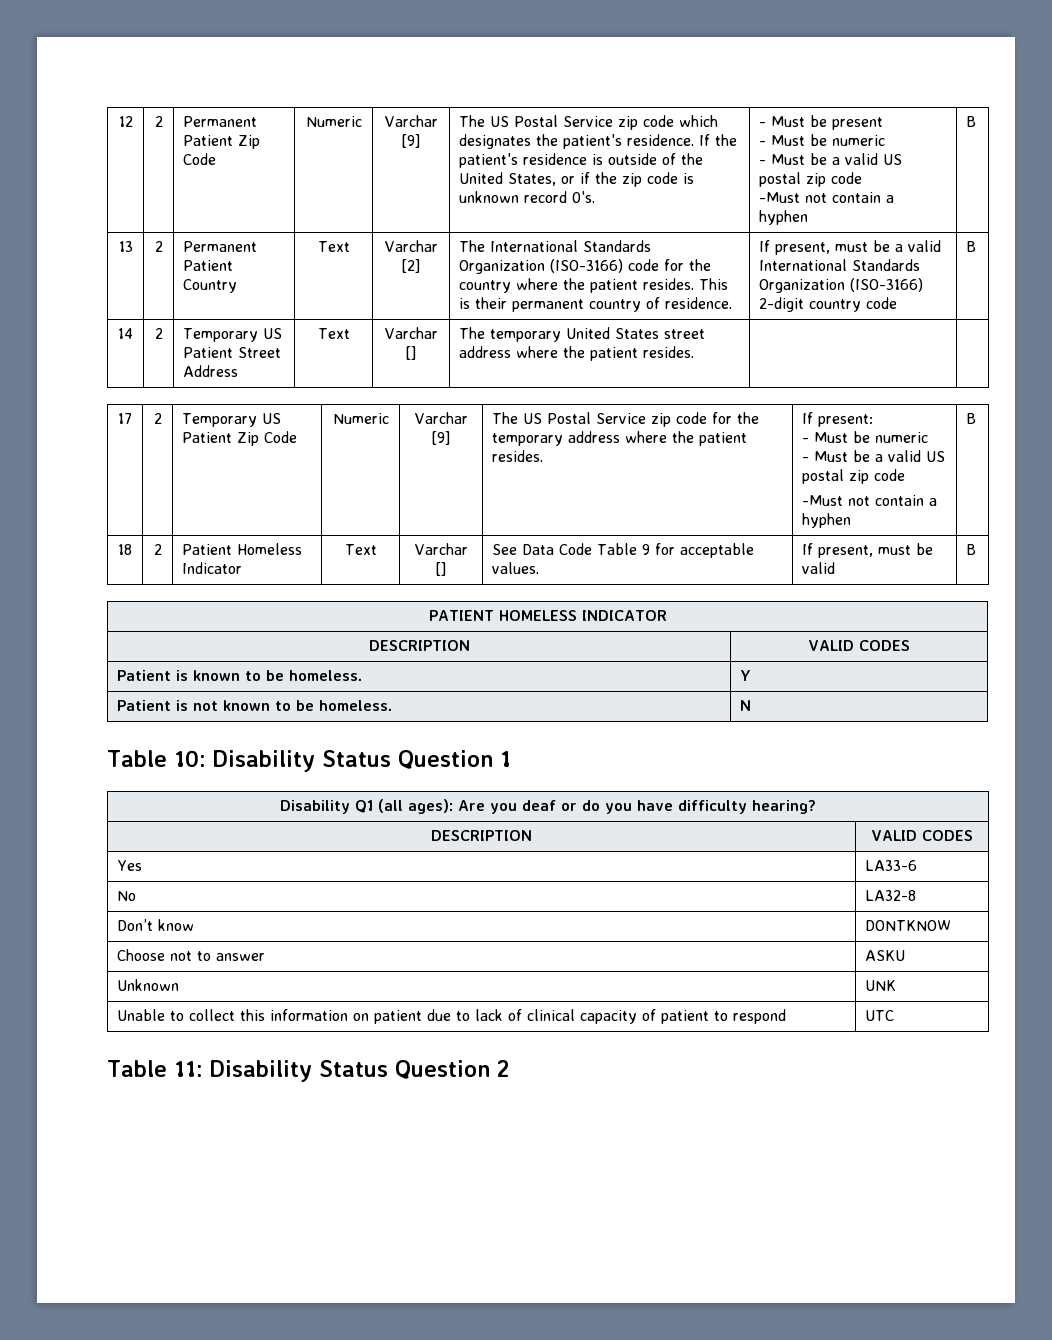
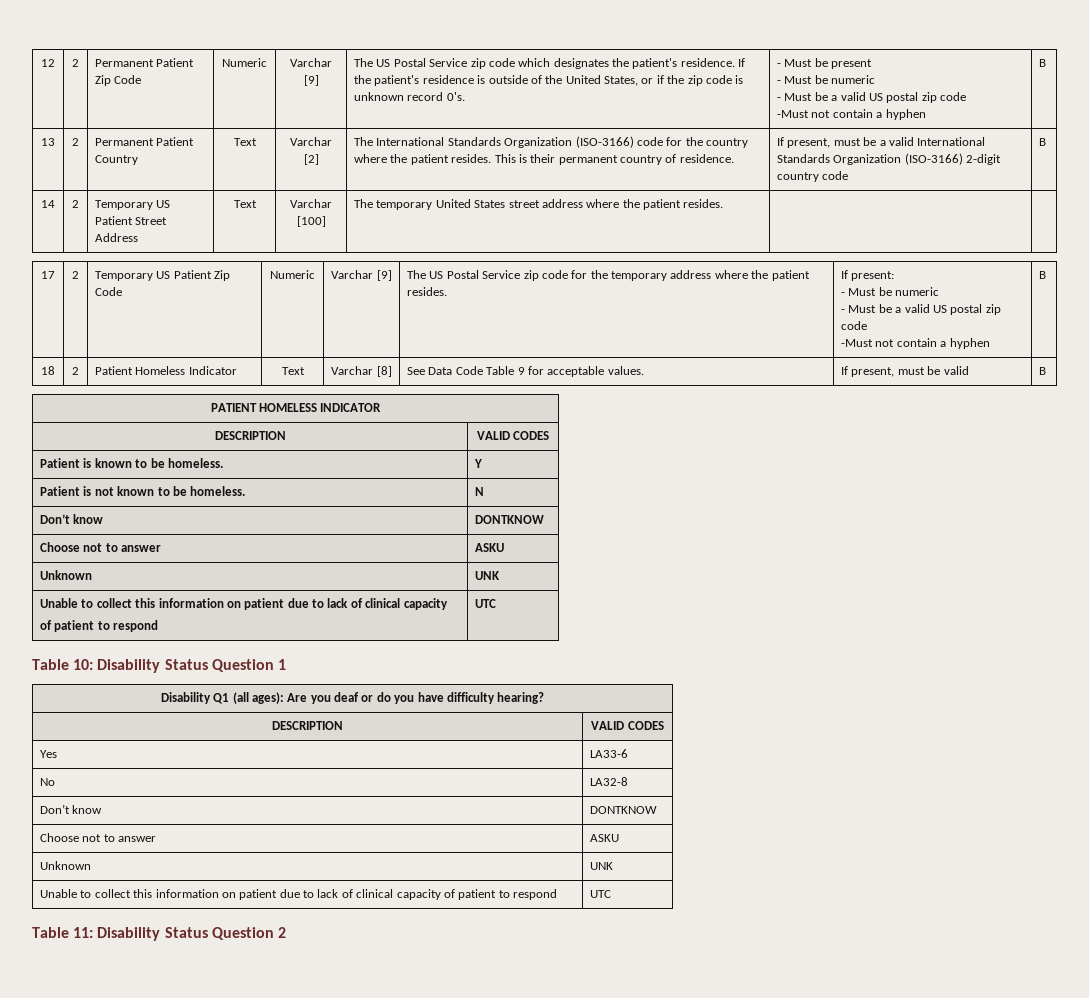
- 14 | 2 | Temporary US Patient Street Address | Text | Varchar [] | The temporary United States street address where the patient resides. | |
+ 14 | 2 | Temporary US Patient Street Address | Text | Varchar [100] | The temporary United States street address where the patient resides. | |
- 18 | 2 | Patient Homeless Indicator | Text | Varchar [] | See Data Code Table 9 for acceptable values. | If present, must be valid | B
+ 18 | 2 | Patient Homeless Indicator | Text | Varchar [8] | See Data Code Table 9 for acceptable values. | If present, must be valid | B
  Patient is not known to be homeless. | N
+ Don’t know | DONTKNOW
+ Choose not to answer | ASKU
+ Unknown | UNK
+ Unable to collect this information on patient due to lack of clinical capacity
+ of patient to respond | UTC

